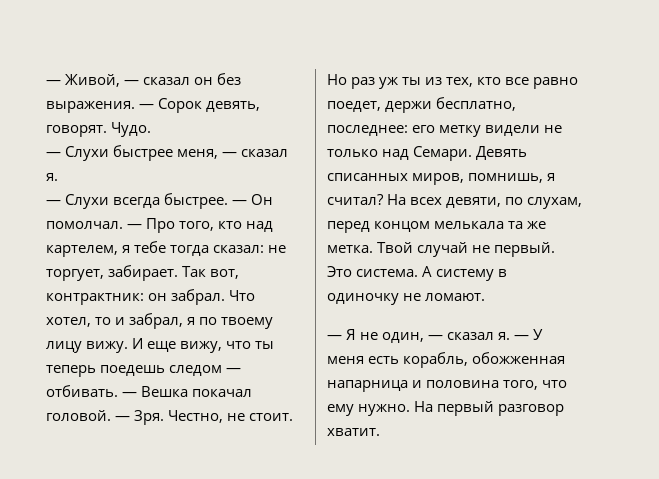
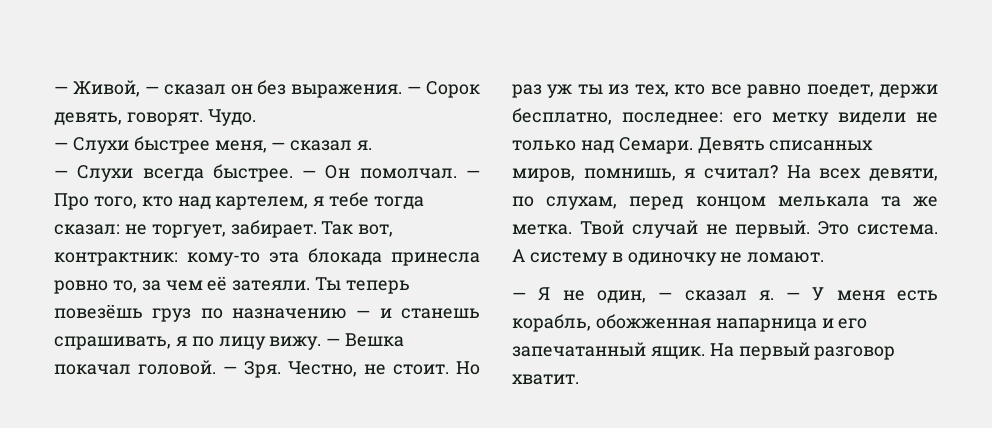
- Так вот, контрактник: он забрал. Что хотел, то и забрал, я по твоему лицу вижу.
+ Так вот, контрактник: кому-то эта блокада принесла ровно то, за чем её затеяли. Ты теперь повезёшь груз по назначению — и станешь спрашивать, я по лицу вижу.
- И еще вижу, что ты теперь поедешь следом — отбивать.
- — У меня есть корабль, обожженная напарница и половина того, что ему нужно.
+ — У меня есть корабль, обожженная напарница и его запечатанный ящик.

